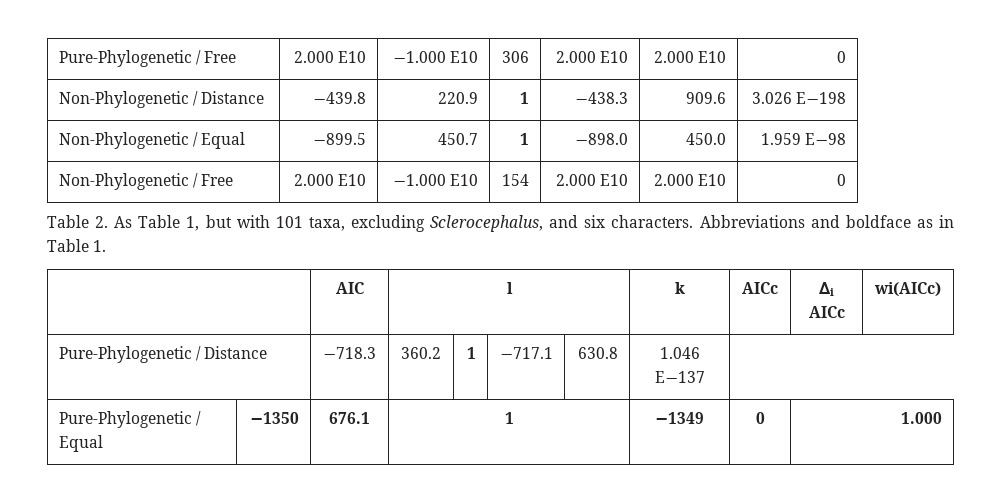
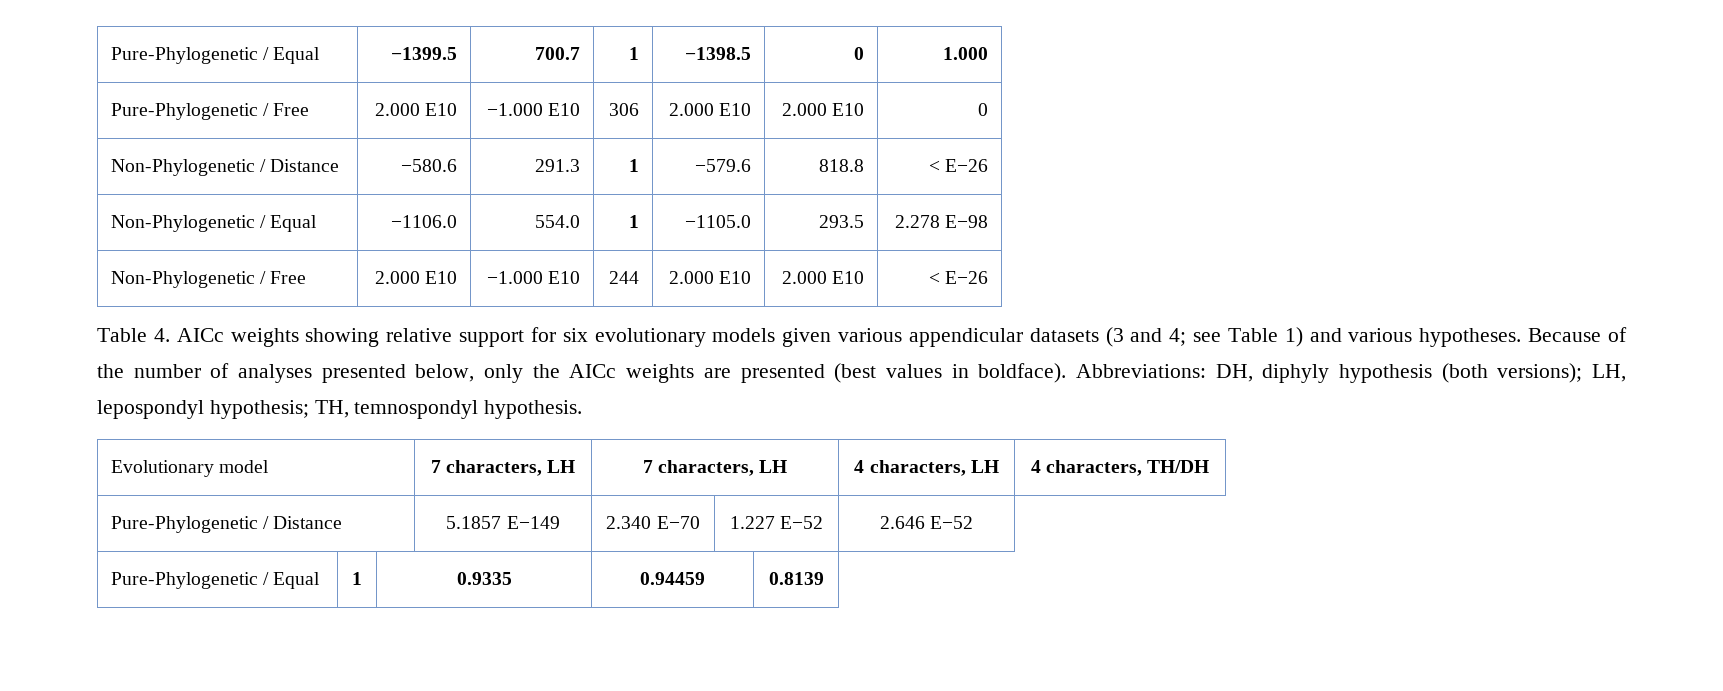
+ Pure-Phylogenetic / Equal | −1399.5 | 700.7 | 1 | −1398.5 | 0 | 1.000
- Non-Phylogenetic / Distance | −439.8 | 220.9 | 1 | −438.3 | 909.6 | 3.026 E−198
+ Non-Phylogenetic / Distance | −580.6 | 291.3 | 1 | −579.6 | 818.8 | < E−26
- Non-Phylogenetic / Equal | −899.5 | 450.7 | 1 | −898.0 | 450.0 | 1.959 E−98
+ Non-Phylogenetic / Equal | −1106.0 | 554.0 | 1 | −1105.0 | 293.5 | 2.278 E−98
- Non-Phylogenetic / Free | 2.000 E10 | −1.000 E10 | 154 | 2.000 E10 | 2.000 E10 | 0
- Table 2. As Table 1, but with 101 taxa, excluding Sclerocephalus, and six characters. Abbreviations and boldface as in Table 1.
- | AIC | l | k | AICc | ∆i AICc | wi(AICc)
- Pure-Phylogenetic / Distance | −718.3 | 360.2 | 1 | −717.1 | 630.8 | 1.046 E−137
- Pure-Phylogenetic / Equal | −1350 | 676.1 | 1 | −1349 | 0 | 1.000
+ Non-Phylogenetic / Free | 2.000 E10 | −1.000 E10 | 244 | 2.000 E10 | 2.000 E10 | < E−26
+ Table 4. AICc weights showing relative support for six evolutionary models given various appendicular datasets (3 and 4; see Table 1) and various hypotheses. Because of the number of analyses presented below, only the AICc weights are presented (best values in boldface). Abbreviations: DH, diphyly hypothesis (both versions); LH, lepospondyl hypothesis; TH, temnospondyl hypothesis.
+ Evolutionary model | 7 characters, LH | 7 characters, LH | 4 characters, LH | 4 characters, TH/DH
+ Pure-Phylogenetic / Distance | 5.1857 E−149 | 2.340 E−70 | 1.227 E−52 | 2.646 E−52
+ Pure-Phylogenetic / Equal | 1 | 0.9335 | 0.94459 | 0.8139

